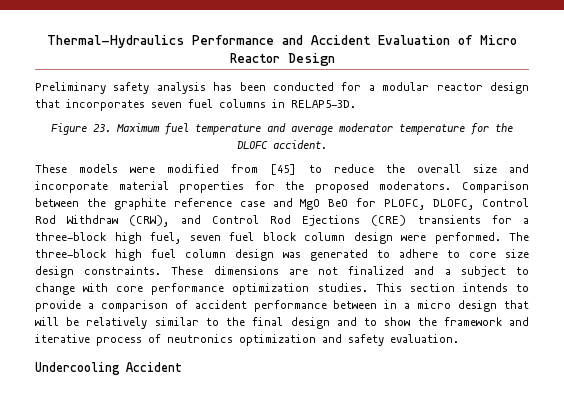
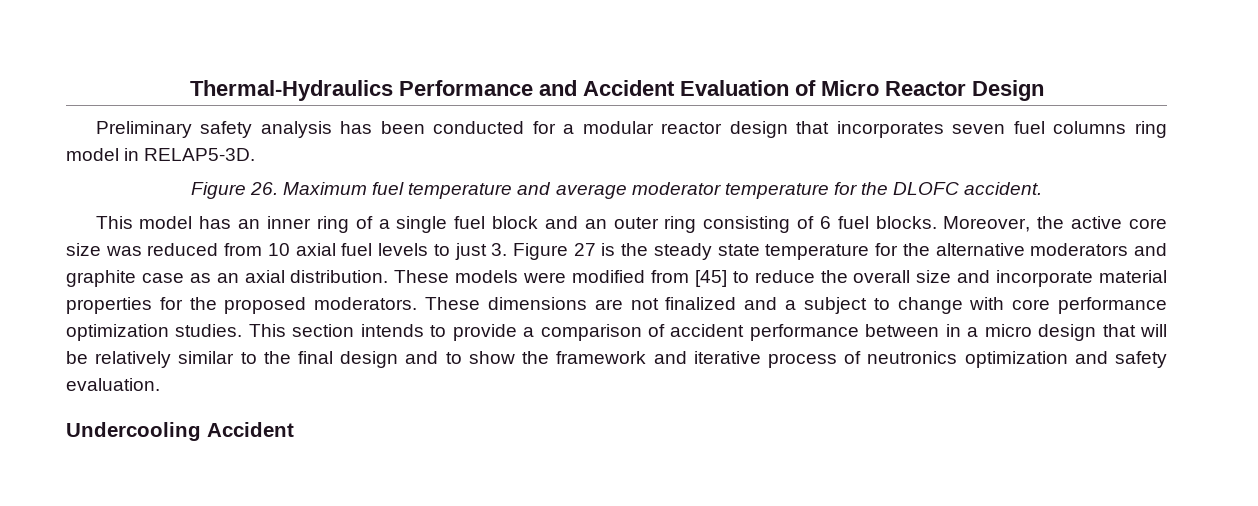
- Preliminary safety analysis has been conducted for a modular reactor design that incorporates seven fuel columns in RELAP5-3D.
+ Preliminary safety analysis has been conducted for a modular reactor design that incorporates seven fuel columns ring model in RELAP5-3D.
- Figure 23. Maximum fuel temperature and average moderator temperature for the DLOFC accident.
+ Figure 26. Maximum fuel temperature and average moderator temperature for the DLOFC accident.
+ This model has an inner ring of a single fuel block and an outer ring consisting of 6 fuel blocks. Moreover, the active core size was reduced from 10 axial fuel levels to just 3. Figure 27 is the steady state temperature for the alternative moderators and graphite case as an axial distribution.
- Comparison between the graphite reference case and MgO BeO for PLOFC, DLOFC, Control Rod Withdraw (CRW), and Control Rod Ejections (CRE) transients for a three-block high fuel, seven fuel block column design were performed. The three-block high fuel column design was generated to adhere to core size design constraints.

